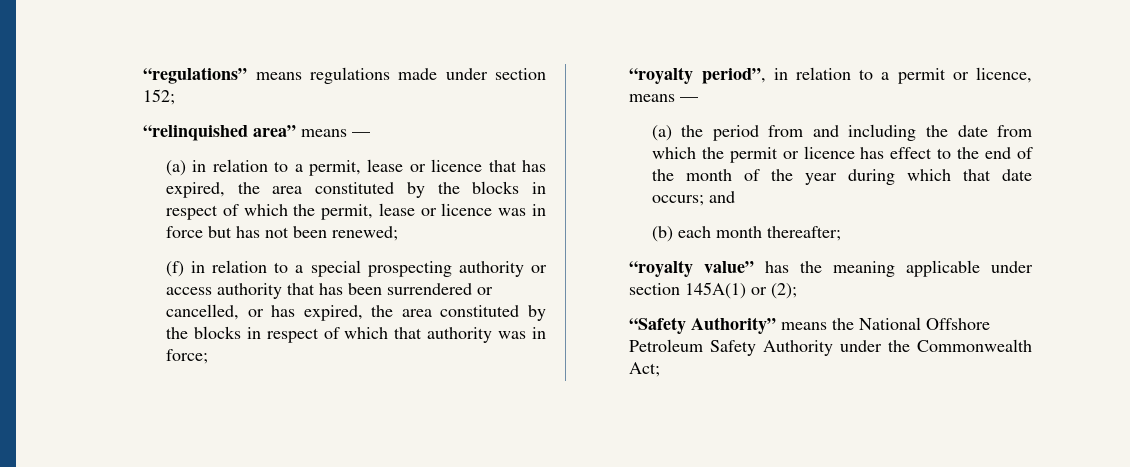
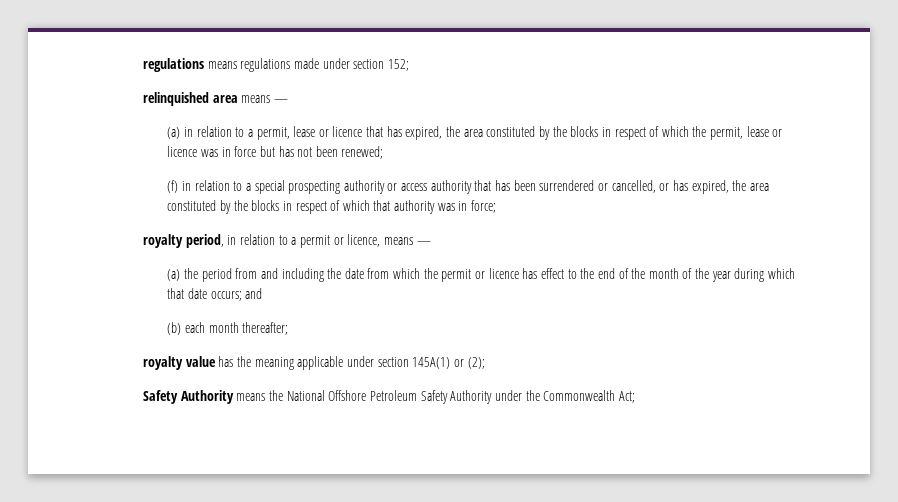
- “regulations” means regulations made under section 152;
+ regulations means regulations made under section 152;
- “relinquished area” means —
+ relinquished area means —
- “royalty period”, in relation to a permit or licence, means —
+ royalty period, in relation to a permit or licence, means —
- “royalty value” has the meaning applicable under section 145A(1) or (2);
+ royalty value has the meaning applicable under section 145A(1) or (2);
- “Safety Authority” means the National Offshore Petroleum Safety Authority under the Commonwealth Act;
+ Safety Authority means the National Offshore Petroleum Safety Authority under the Commonwealth Act;

